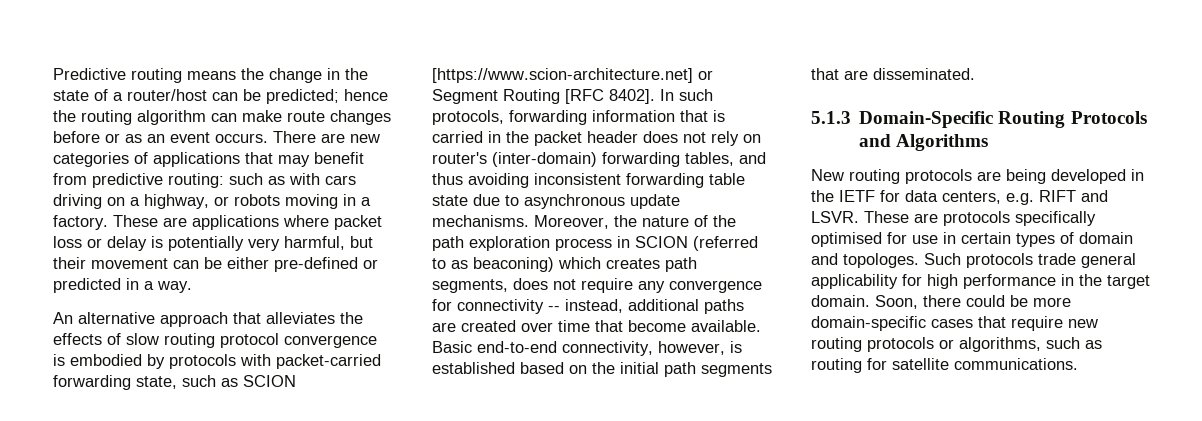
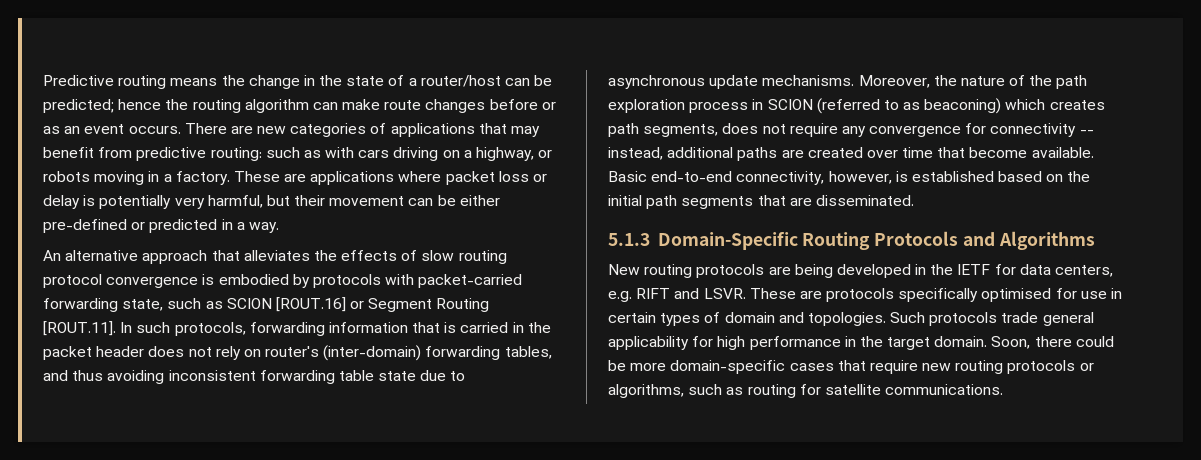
- An alternative approach that alleviates the effects of slow routing protocol convergence is embodied by protocols with packet-carried forwarding state, such as SCION [https://www.scion-architecture.net] or Segment Routing [RFC 8402]. In such protocols, forwarding information that is carried in the packet header does not rely on router's (inter-domain) forwarding tables, and thus avoiding inconsistent forwarding table state due to asynchronous update mechanisms.
+ An alternative approach that alleviates the effects of slow routing protocol convergence is embodied by protocols with packet-carried forwarding state, such as SCION [ROUT.16] or Segment Routing [ROUT.11]. In such protocols, forwarding information that is carried in the packet header does not rely on router's (inter-domain) forwarding tables, and thus avoiding inconsistent forwarding table state due to asynchronous update mechanisms.
- These are protocols specifically optimised for use in certain types of domain and topologes.
+ These are protocols specifically optimised for use in certain types of domain and topologies.

